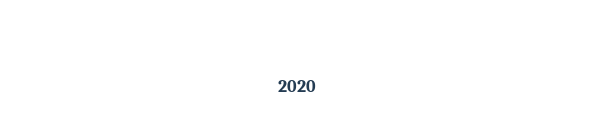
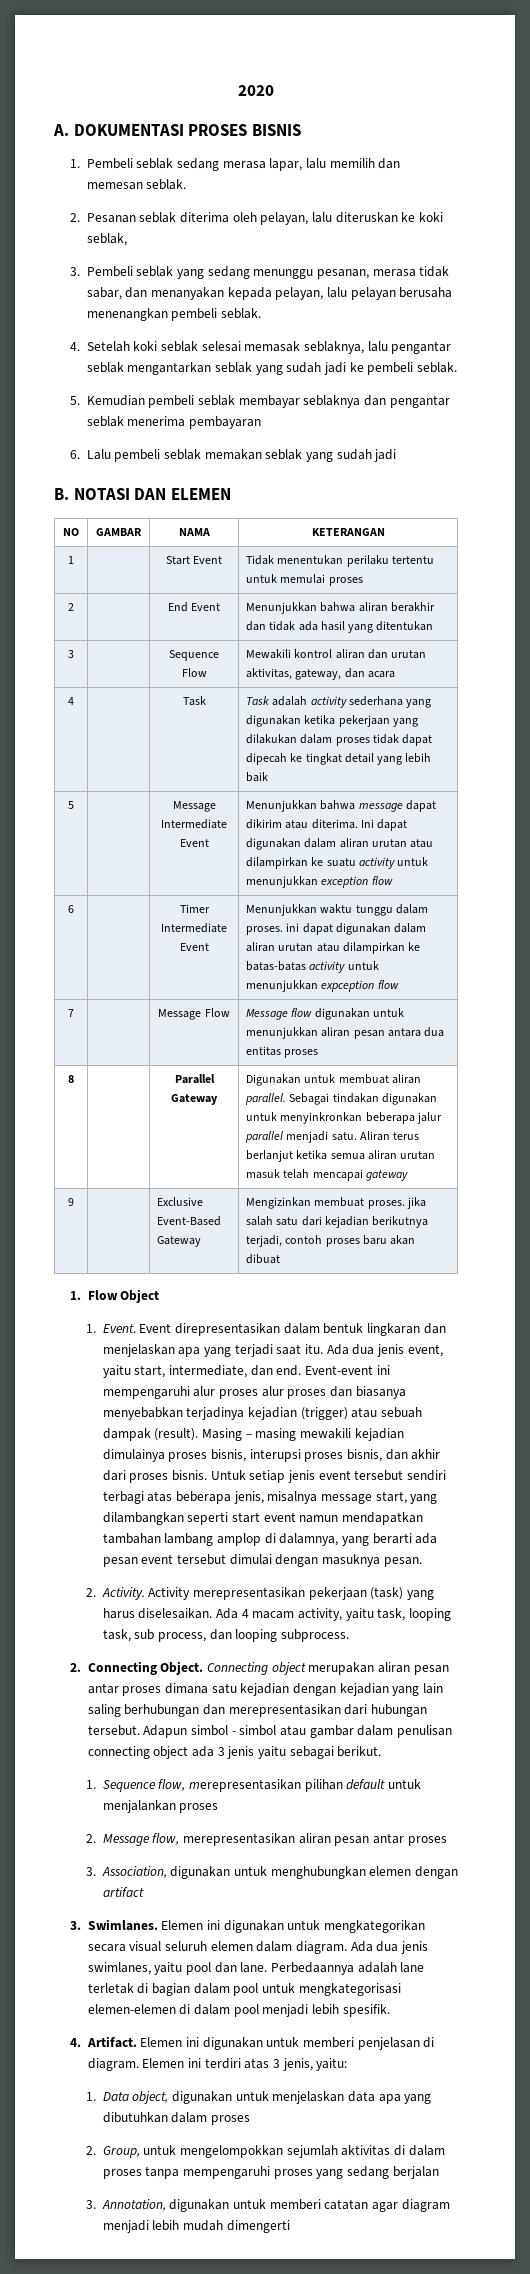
+ A. DOKUMENTASI PROSES BISNIS
+ 1. Pembeli seblak sedang merasa lapar, lalu memilih dan memesan seblak.
+ 2. Pesanan seblak diterima oleh pelayan, lalu diteruskan ke koki seblak,
+ 3. Pembeli seblak yang sedang menunggu pesanan, merasa tidak sabar, dan menanyakan kepada pelayan, lalu pelayan berusaha menenangkan pembeli seblak.
+ 4. Setelah koki seblak selesai memasak seblaknya, lalu pengantar seblak mengantarkan seblak yang sudah jadi ke pembeli seblak.
+ 5. Kemudian pembeli seblak membayar seblaknya dan pengantar seblak menerima pembayaran
+ 6. Lalu pembeli seblak memakan seblak yang sudah jadi
+ B. NOTASI DAN ELEMEN
+ NO | GAMBAR | NAMA | KETERANGAN
+ 1 | | Start Event | Tidak menentukan perilaku tertentu untuk memulai proses
+ 2 | | End Event | Menunjukkan bahwa aliran berakhir dan tidak ada hasil yang ditentukan
+ 3 | | Sequence Flow | Mewakili kontrol aliran dan urutan aktivitas, gateway, dan acara
+ 4 | | Task | Task adalah activity sederhana yang digunakan ketika pekerjaan yang dilakukan dalam proses tidak dapat dipecah ke tingkat detail yang lebih baik
+ 5 | | Message Intermediate Event | Menunjukkan bahwa message dapat dikirim atau diterima. Ini dapat digunakan dalam aliran urutan atau dilampirkan ke suatu activity untuk menunjukkan exception flow
+ 6 | | Timer Intermediate Event | Menunjukkan waktu tunggu dalam proses. ini dapat digunakan dalam aliran urutan atau dilampirkan ke batas-batas activity untuk menunjukkan expception flow
+ 7 | | Message Flow | Message flow digunakan untuk menunjukkan aliran pesan antara dua entitas proses
+ 8 | | Parallel Gateway | Digunakan untuk membuat aliran parallel. Sebagai tindakan digunakan untuk menyinkronkan beberapa jalur parallel menjadi satu. Aliran terus berlanjut ketika semua aliran urutan masuk telah mencapai gateway
+ 9 | | Exclusive Event-Based Gateway | Mengizinkan membuat proses. jika salah satu dari kejadian berikutnya terjadi, contoh proses baru akan dibuat
+ 1. Flow Object
+ 1. Event. Event direpresentasikan dalam bentuk lingkaran dan menjelaskan apa yang terjadi saat itu. Ada dua jenis event, yaitu start, intermediate, dan end. Event-event ini mempengaruhi alur proses alur proses dan biasanya menyebabkan terjadinya kejadian (trigger) atau sebuah dampak (result). Masing – masing mewakili kejadian dimulainya proses bisnis, interupsi proses bisnis, dan akhir dari proses bisnis. Untuk setiap jenis event tersebut sendiri terbagi atas beberapa jenis, misalnya message start, yang dilambangkan seperti start event namun mendapatkan tambahan lambang amplop di dalamnya, yang berarti ada pesan event tersebut dimulai dengan masuknya pesan.
+ 2. Activity. Activity merepresentasikan pekerjaan (task) yang harus diselesaikan. Ada 4 macam activity, yaitu task, looping task, sub process, dan looping subprocess.
+ 2. Connecting Object. Connecting object merupakan aliran pesan antar proses dimana satu kejadian dengan kejadian yang lain saling berhubungan dan merepresentasikan dari hubungan tersebut. Adapun simbol - simbol atau gambar dalam penulisan connecting object ada 3 jenis yaitu sebagai berikut.
+ 1. Sequence flow, merepresentasikan pilihan default untuk menjalankan proses
+ 2. Message flow, merepresentasikan aliran pesan antar proses
+ 3. Association, digunakan untuk menghubungkan elemen dengan artifact
+ 3. Swimlanes. Elemen ini digunakan untuk mengkategorikan secara visual seluruh elemen dalam diagram. Ada dua jenis swimlanes, yaitu pool dan lane. Perbedaannya adalah lane terletak di bagian dalam pool untuk mengkategorisasi elemen-elemen di dalam pool menjadi lebih spesifik.
+ 4. Artifact. Elemen ini digunakan untuk memberi penjelasan di diagram. Elemen ini terdiri atas 3 jenis, yaitu:
+ 1. Data object, digunakan untuk menjelaskan data apa yang dibutuhkan dalam proses
+ 2. Group, untuk mengelompokkan sejumlah aktivitas di dalam proses tanpa mempengaruhi proses yang sedang berjalan
+ 3. Annotation, digunakan untuk memberi catatan agar diagram menjadi lebih mudah dimengerti

